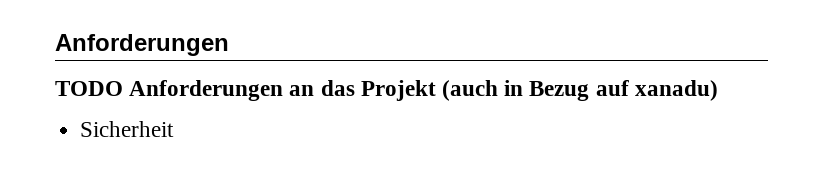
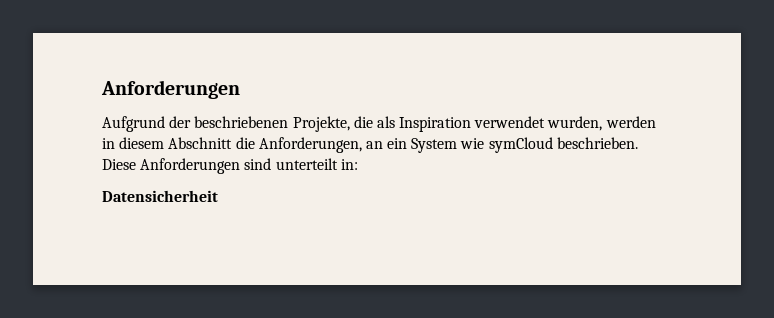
- TODO Anforderungen an das Projekt (auch in Bezug auf xanadu)
- Sicherheit
+ Aufgrund der beschriebenen Projekte, die als Inspiration verwendet wurden, werden in diesem Abschnitt die Anforderungen, an ein System wie symCloud beschrieben. Diese Anforderungen sind unterteilt in:
+ Datensicherheit

